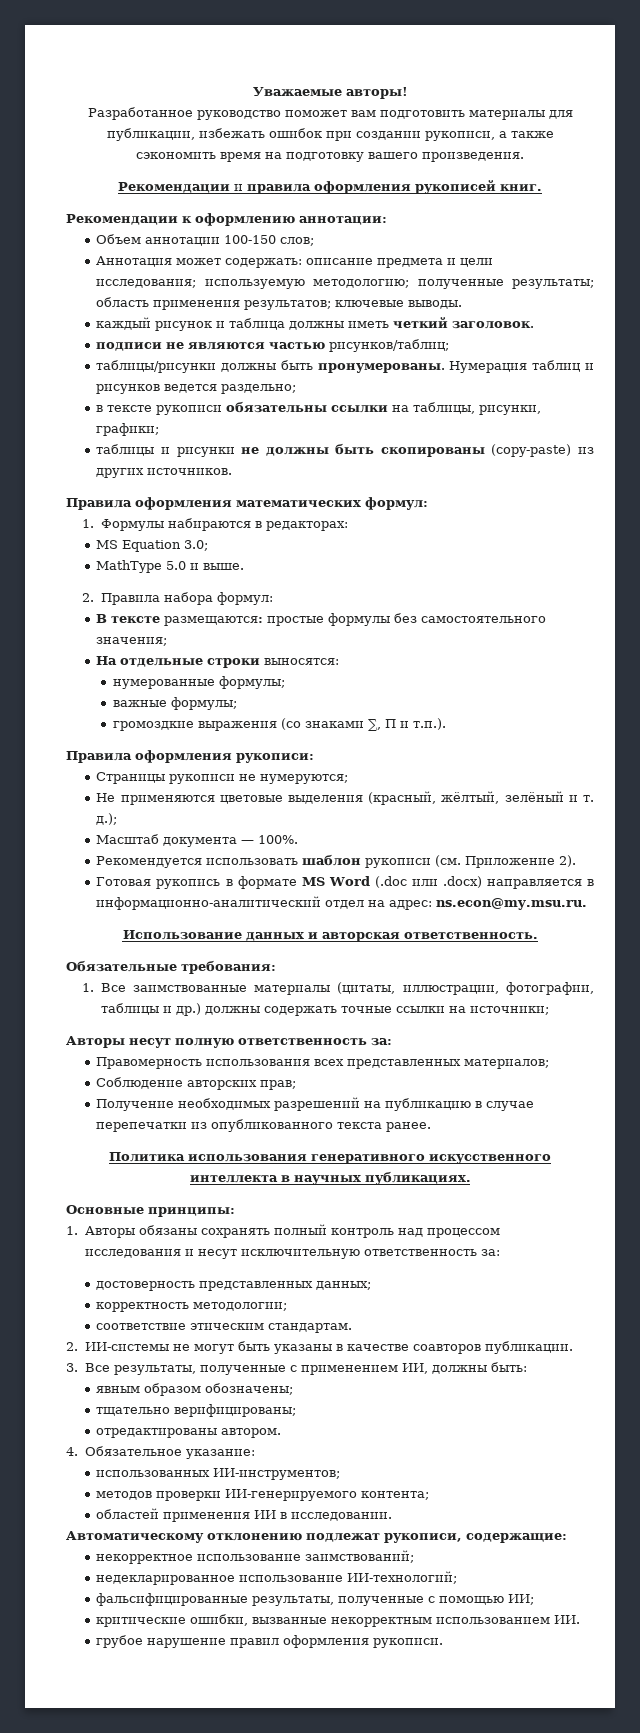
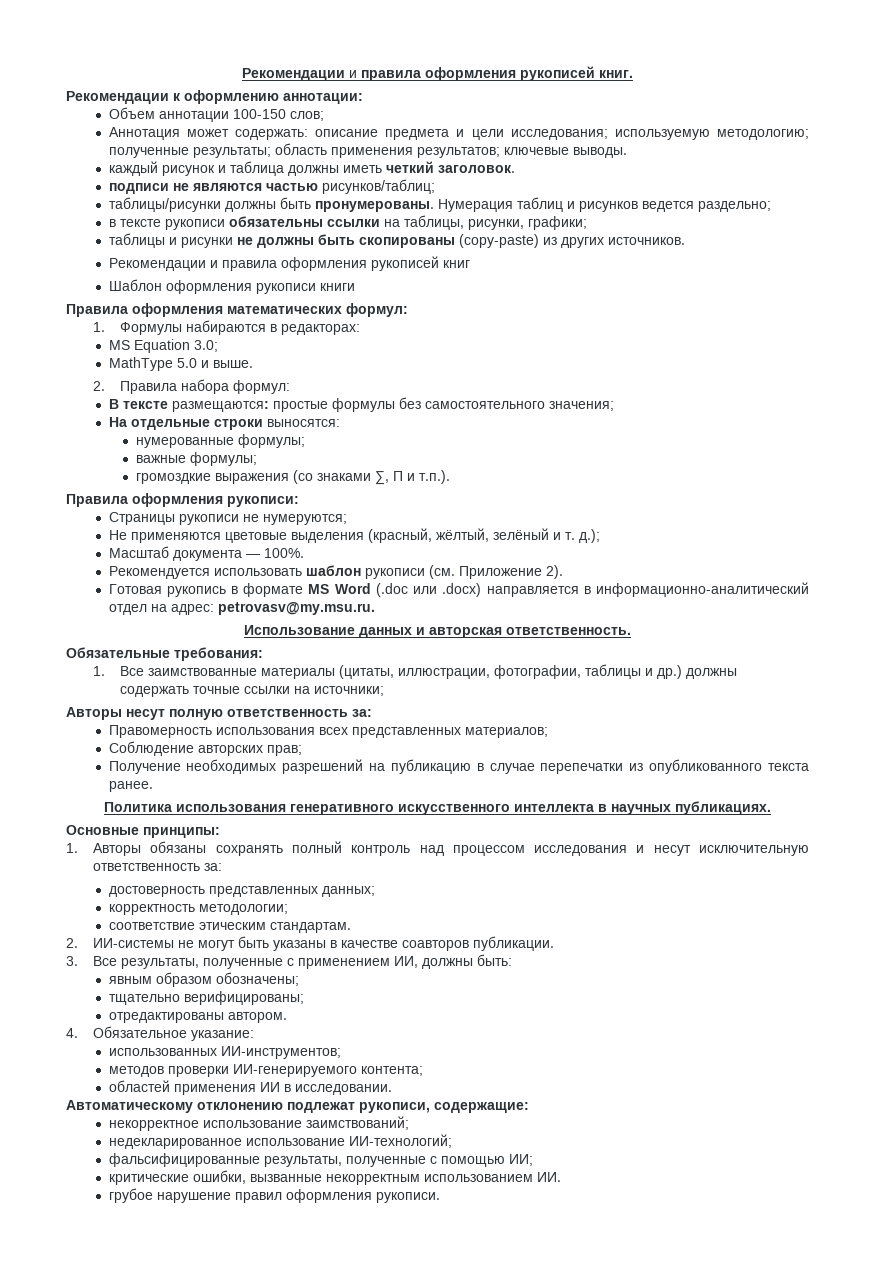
- Уважаемые авторы!
- Разработанное руководство поможет вам подготовить материалы для публикации, избежать ошибок при создании рукописи, а также сэкономить время на подготовку вашего произведения.
+ Рекомендации и правила оформления рукописей книг
+ Шаблон оформления рукописи книги
- Готовая рукопись в формате MS Word (.doc или .docx) направляется в информационно-аналитический отдел на адрес: ns.econ@my.msu.ru.
+ Готовая рукопись в формате MS Word (.doc или .docx) направляется в информационно-аналитический отдел на адрес: petrovasv@my.msu.ru.

